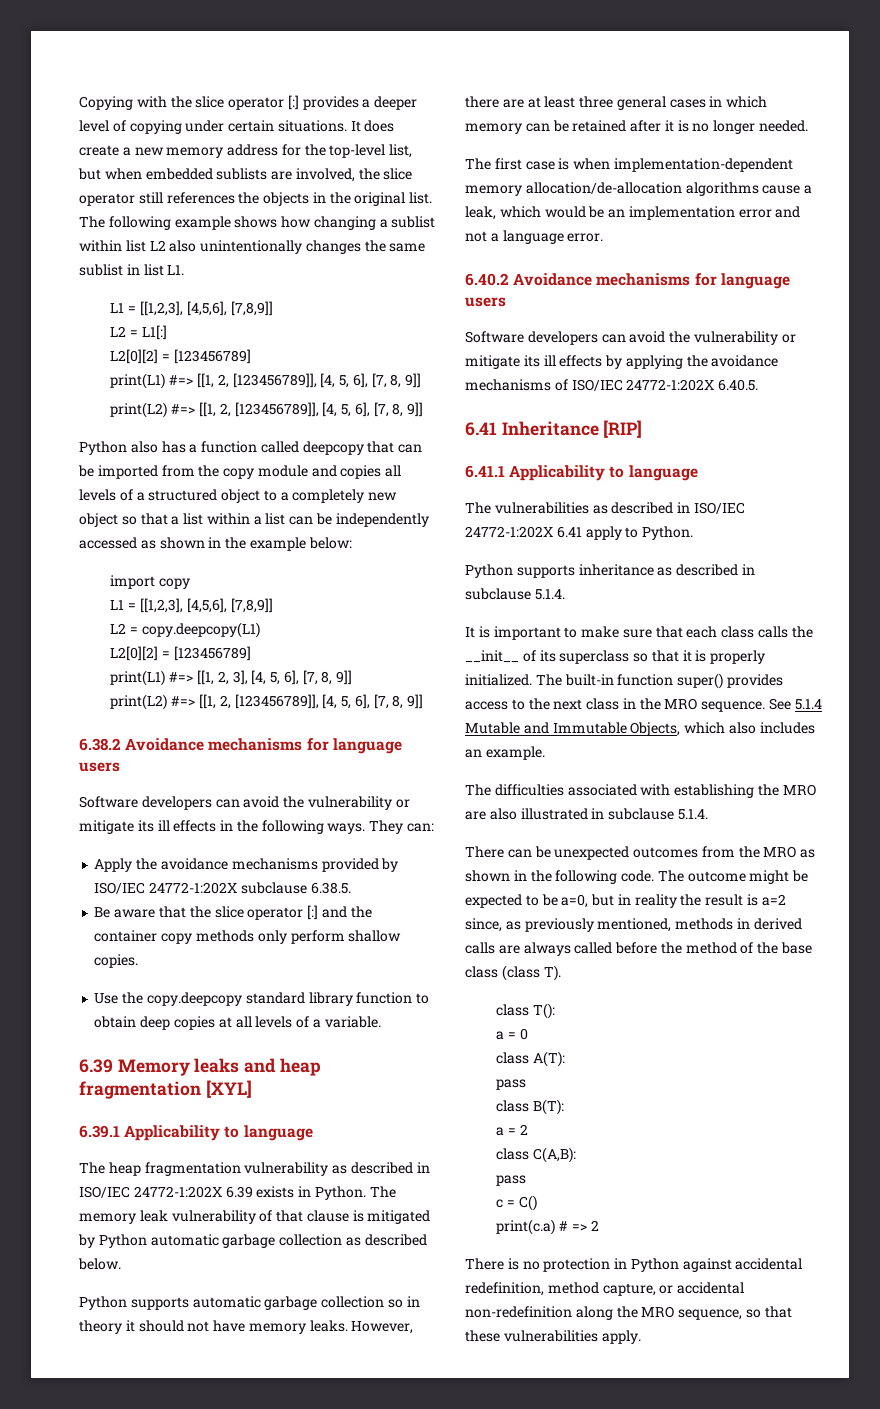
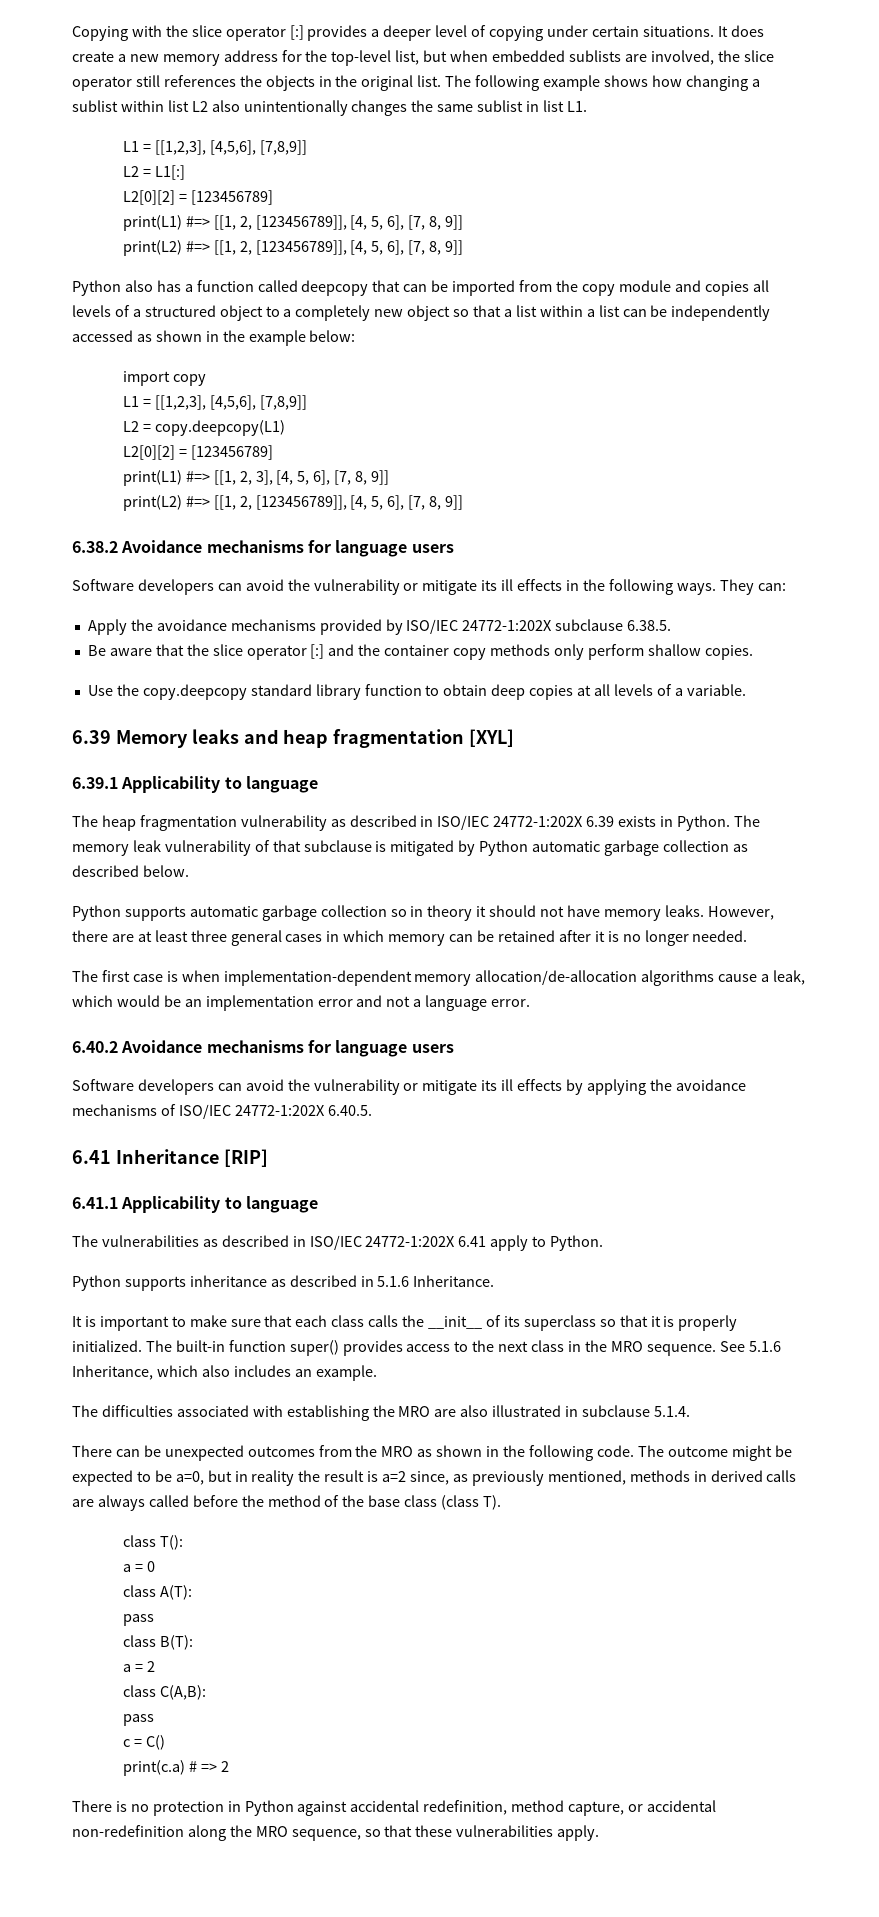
- The memory leak vulnerability of that clause is mitigated by Python automatic garbage collection as described below.
+ The memory leak vulnerability of that subclause is mitigated by Python automatic garbage collection as described below.
- Python supports inheritance as described in subclause 5.1.4.
+ Python supports inheritance as described in 5.1.6 Inheritance.
- See 5.1.4 Mutable and Immutable Objects, which also includes an example.
+ See 5.1.6 Inheritance, which also includes an example.

